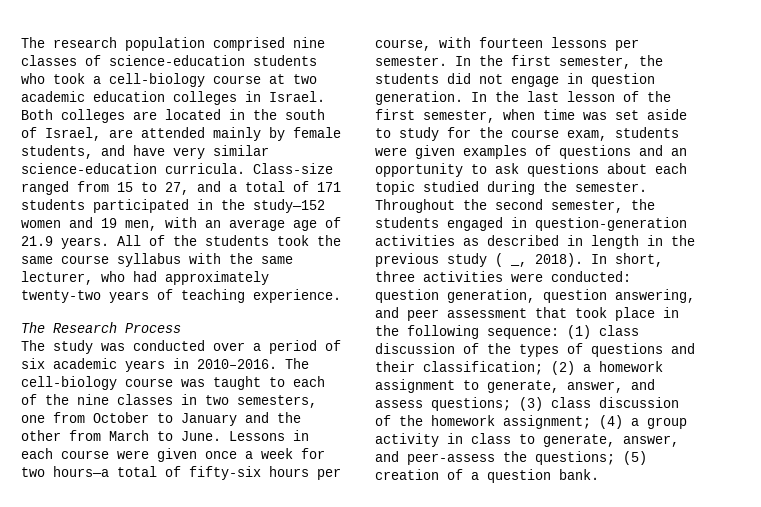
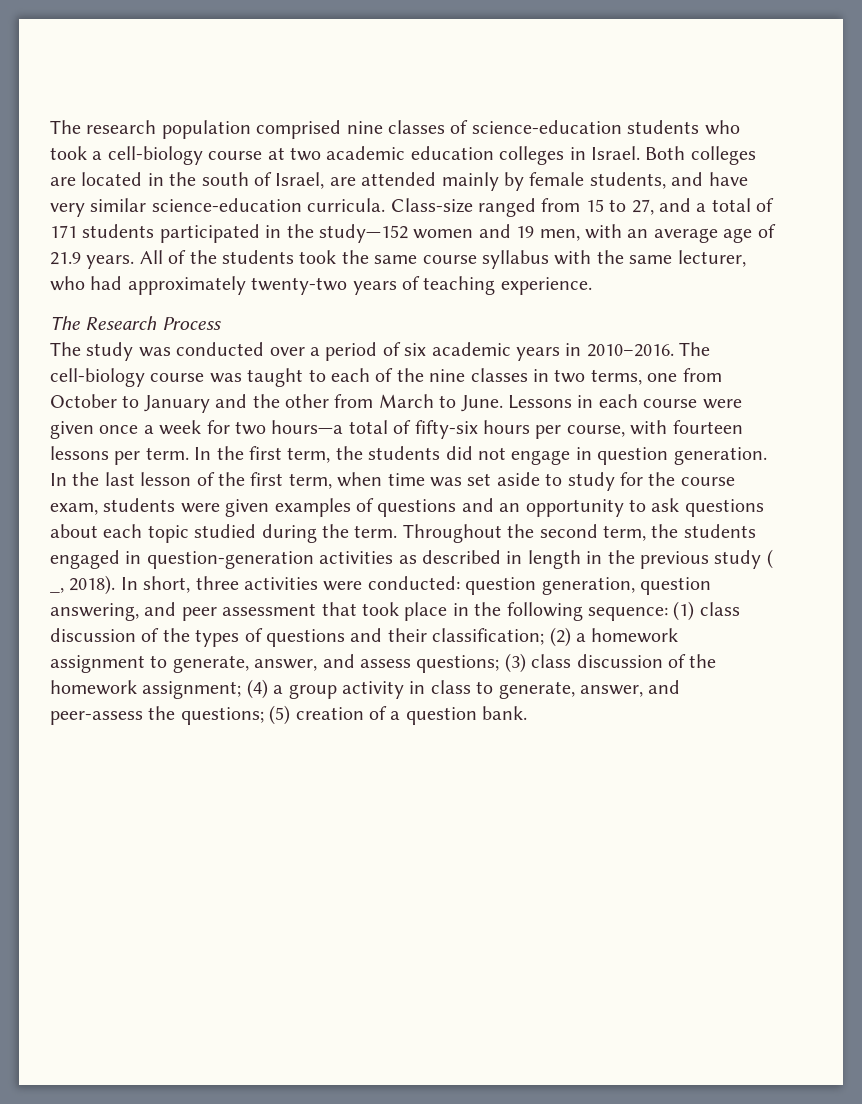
- The cell-biology course was taught to each of the nine classes in two semesters, one from October to January and the other from March to June.
+ The cell-biology course was taught to each of the nine classes in two terms, one from October to January and the other from March to June.
- Lessons in each course were given once a week for two hours—a total of fifty-six hours per course, with fourteen lessons per semester.
+ Lessons in each course were given once a week for two hours—a total of fifty-six hours per course, with fourteen lessons per term.
- In the first semester, the students did not engage in question generation.
+ In the first term, the students did not engage in question generation.
- In the last lesson of the first semester, when time was set aside to study for the course exam, students were given examples of questions and an opportunity to ask questions about each topic studied during the semester.
+ In the last lesson of the first term, when time was set aside to study for the course exam, students were given examples of questions and an opportunity to ask questions about each topic studied during the term.
- Throughout the second semester, the students engaged in question-generation activities as described in length in the previous study ( _, 2018).
+ Throughout the second term, the students engaged in question-generation activities as described in length in the previous study ( _, 2018).

